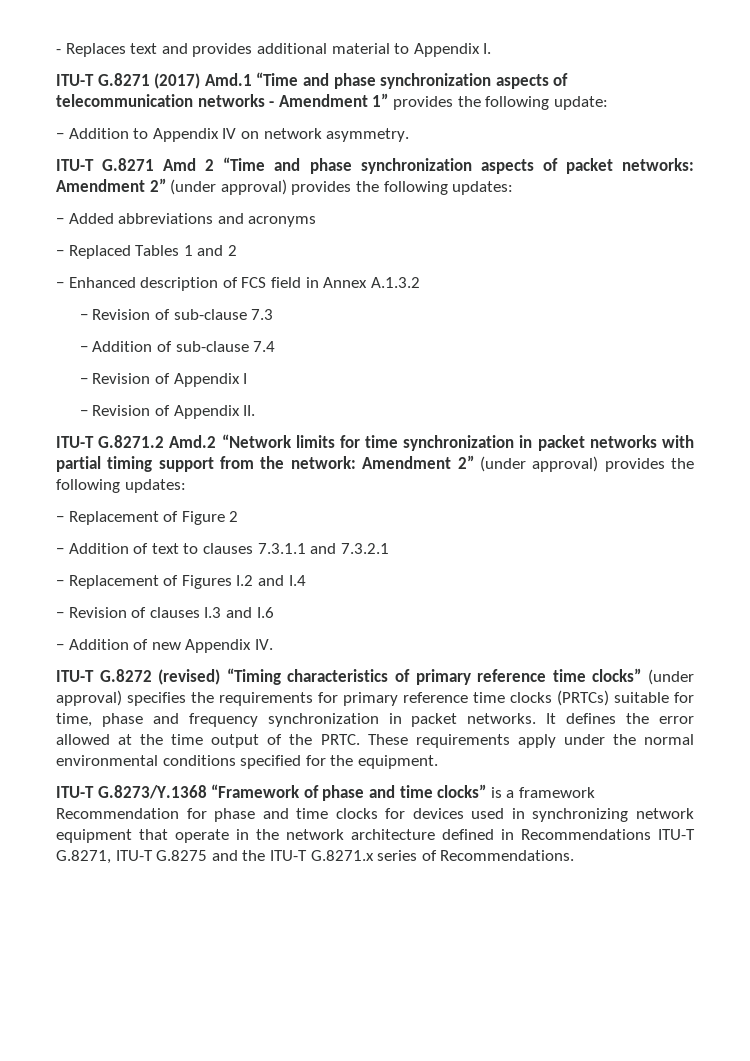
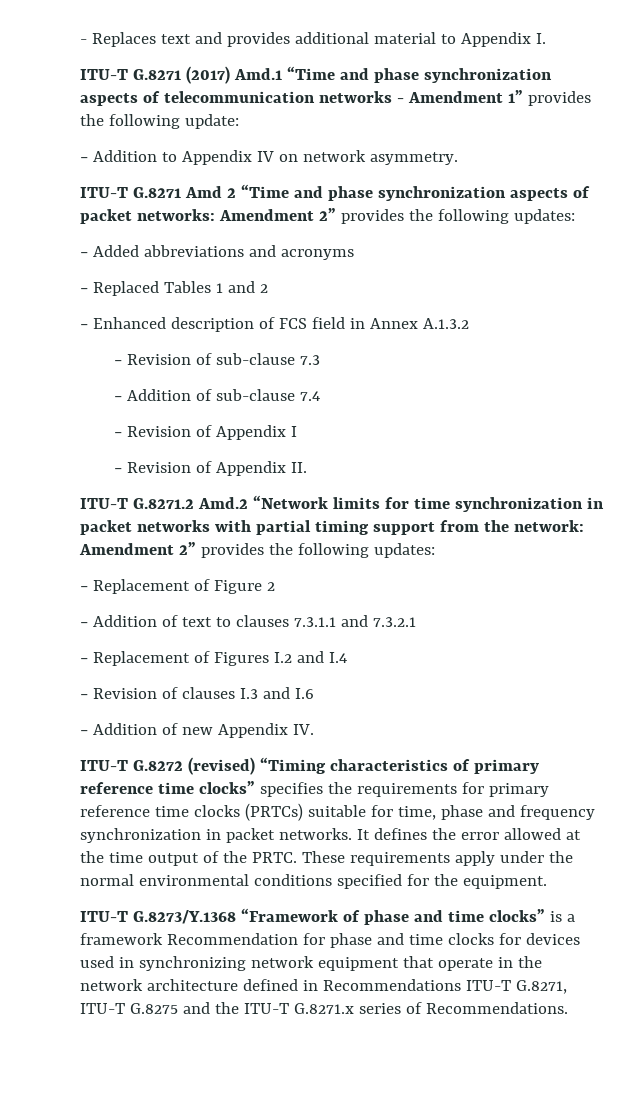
- ITU-T G.8271 Amd 2 “Time and phase synchronization aspects of packet networks: Amendment 2” (under approval) provides the following updates:
+ ITU-T G.8271 Amd 2 “Time and phase synchronization aspects of packet networks: Amendment 2” provides the following updates:
- ITU-T G.8271.2 Amd.2 “Network limits for time synchronization in packet networks with partial timing support from the network: Amendment 2” (under approval) provides the following updates:
+ ITU-T G.8271.2 Amd.2 “Network limits for time synchronization in packet networks with partial timing support from the network: Amendment 2” provides the following updates:
- ITU-T G.8272 (revised) “Timing characteristics of primary reference time clocks” (under approval) specifies the requirements for primary reference time clocks (PRTCs) suitable for time, phase and frequency synchronization in packet networks.
+ ITU-T G.8272 (revised) “Timing characteristics of primary reference time clocks” specifies the requirements for primary reference time clocks (PRTCs) suitable for time, phase and frequency synchronization in packet networks.

